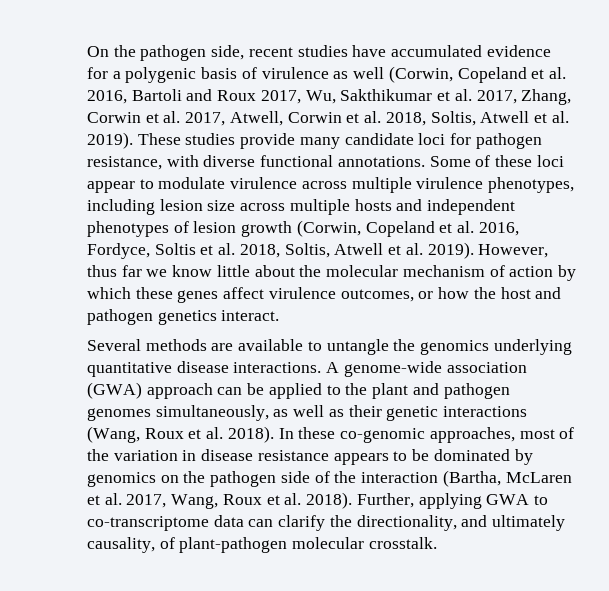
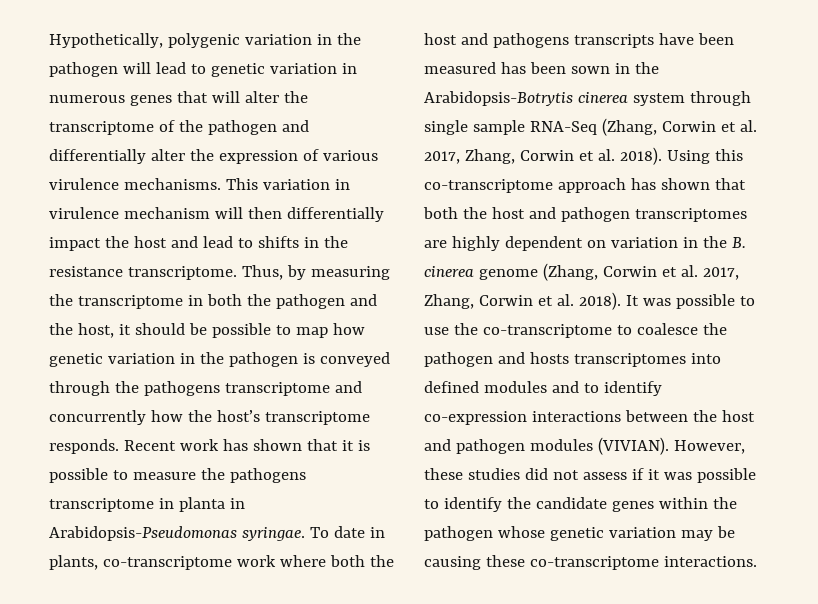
- On the pathogen side, recent studies have accumulated evidence for a polygenic basis of virulence as well (Corwin, Copeland et al. 2016, Bartoli and Roux 2017, Wu, Sakthikumar et al. 2017, Zhang, Corwin et al. 2017, Atwell, Corwin et al. 2018, Soltis, Atwell et al. 2019). These studies provide many candidate loci for pathogen resistance, with diverse functional annotations. Some of these loci appear to modulate virulence across multiple virulence phenotypes, including lesion size across multiple hosts and independent phenotypes of lesion growth (Corwin, Copeland et al. 2016, Fordyce, Soltis et al. 2018, Soltis, Atwell et al. 2019). However, thus far we know little about the molecular mechanism of action by which these genes affect virulence outcomes, or how the host and pathogen genetics interact.
- Several methods are available to untangle the genomics underlying quantitative disease interactions. A genome-wide association (GWA) approach can be applied to the plant and pathogen genomes simultaneously, as well as their genetic interactions (Wang, Roux et al. 2018). In these co-genomic approaches, most of the variation in disease resistance appears to be dominated by genomics on the pathogen side of the interaction (Bartha, McLaren et al. 2017, Wang, Roux et al. 2018). Further, applying GWA to co-transcriptome data can clarify the directionality, and ultimately causality, of plant-pathogen molecular crosstalk.
+ Hypothetically, polygenic variation in the pathogen will lead to genetic variation in numerous genes that will alter the transcriptome of the pathogen and differentially alter the expression of various virulence mechanisms. This variation in virulence mechanism will then differentially impact the host and lead to shifts in the resistance transcriptome. Thus, by measuring the transcriptome in both the pathogen and the host, it should be possible to map how genetic variation in the pathogen is conveyed through the pathogens transcriptome and concurrently how the host’s transcriptome responds. Recent work has shown that it is possible to measure the pathogens transcriptome in planta in Arabidopsis-Pseudomonas syringae. To date in plants, co-transcriptome work where both the host and pathogens transcripts have been measured has been sown in the Arabidopsis-Botrytis cinerea system through single sample RNA-Seq (Zhang, Corwin et al. 2017, Zhang, Corwin et al. 2018). Using this co-transcriptome approach has shown that both the host and pathogen transcriptomes are highly dependent on variation in the B. cinerea genome (Zhang, Corwin et al. 2017, Zhang, Corwin et al. 2018). It was possible to use the co-transcriptome to coalesce the pathogen and hosts transcriptomes into defined modules and to identify co-expression interactions between the host and pathogen modules (VIVIAN). However, these studies did not assess if it was possible to identify the candidate genes within the pathogen whose genetic variation may be causing these co-transcriptome interactions.

